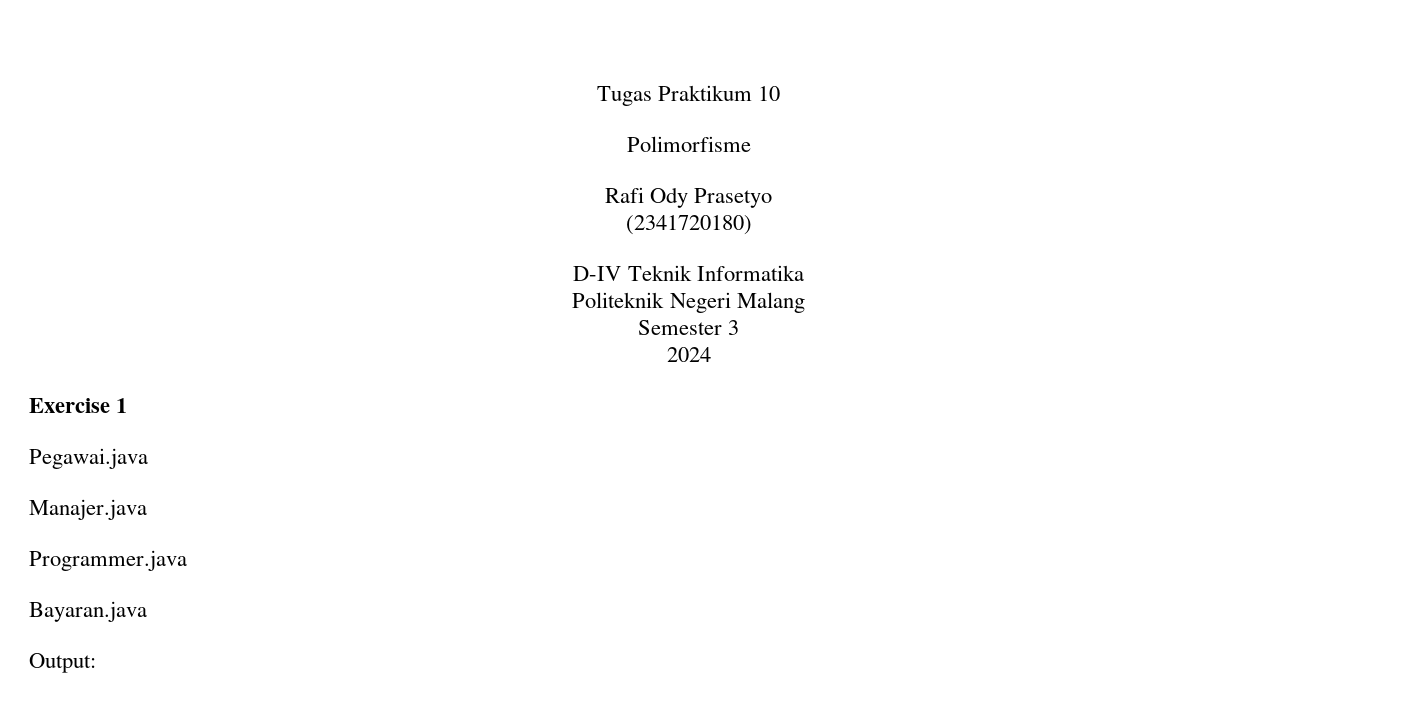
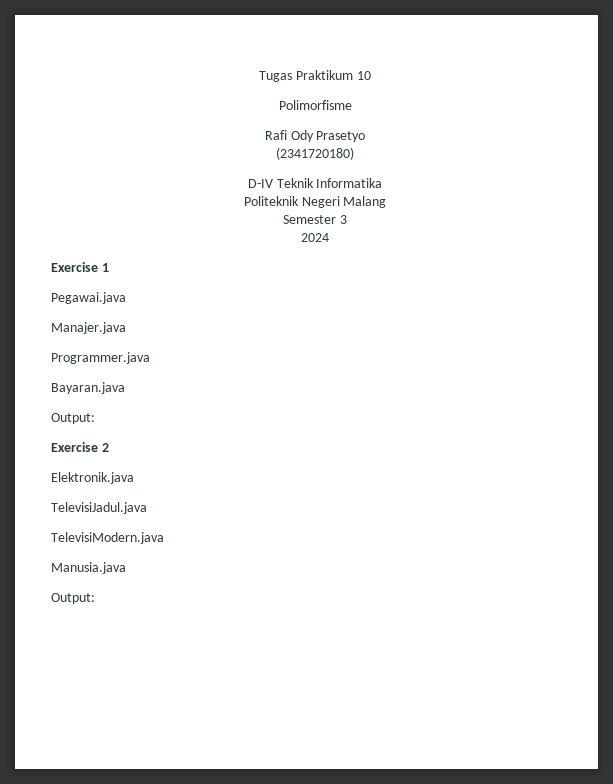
+ Exercise 2
+ Elektronik.java
+ TelevisiJadul.java
+ TelevisiModern.java
+ Manusia.java
+ Output:

